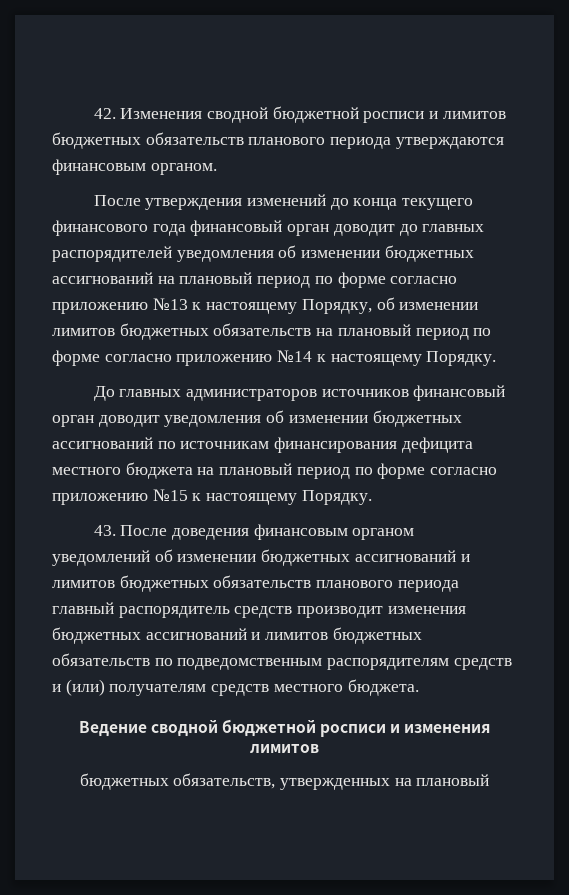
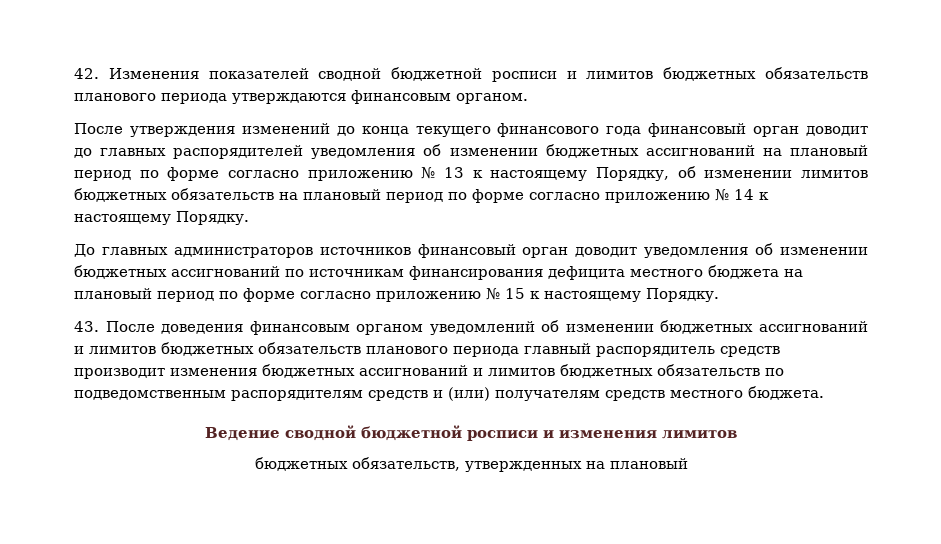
- 42. Изменения сводной бюджетной росписи и лимитов бюджетных обязательств планового периода утверждаются финансовым органом.
+ 42. Изменения показателей сводной бюджетной росписи и лимитов бюджетных обязательств планового периода утверждаются финансовым органом.
- После утверждения изменений до конца текущего финансового года финансовый орган доводит до главных распорядителей уведомления об изменении бюджетных ассигнований на плановый период по форме согласно приложению №13 к настоящему Порядку, об изменении лимитов бюджетных обязательств на плановый период по форме согласно приложению №14 к настоящему Порядку.
+ После утверждения изменений до конца текущего финансового года финансовый орган доводит до главных распорядителей уведомления об изменении бюджетных ассигнований на плановый период по форме согласно приложению № 13 к настоящему Порядку, об изменении лимитов бюджетных обязательств на плановый период по форме согласно приложению № 14 к настоящему Порядку.
- До главных администраторов источников финансовый орган доводит уведомления об изменении бюджетных ассигнований по источникам финансирования дефицита местного бюджета на плановый период по форме согласно приложению №15 к настоящему Порядку.
+ До главных администраторов источников финансовый орган доводит уведомления об изменении бюджетных ассигнований по источникам финансирования дефицита местного бюджета на плановый период по форме согласно приложению № 15 к настоящему Порядку.

